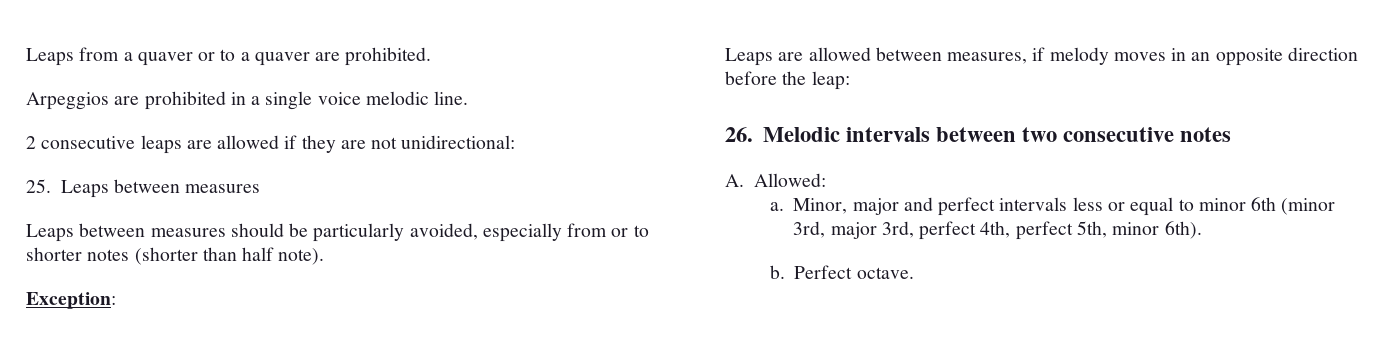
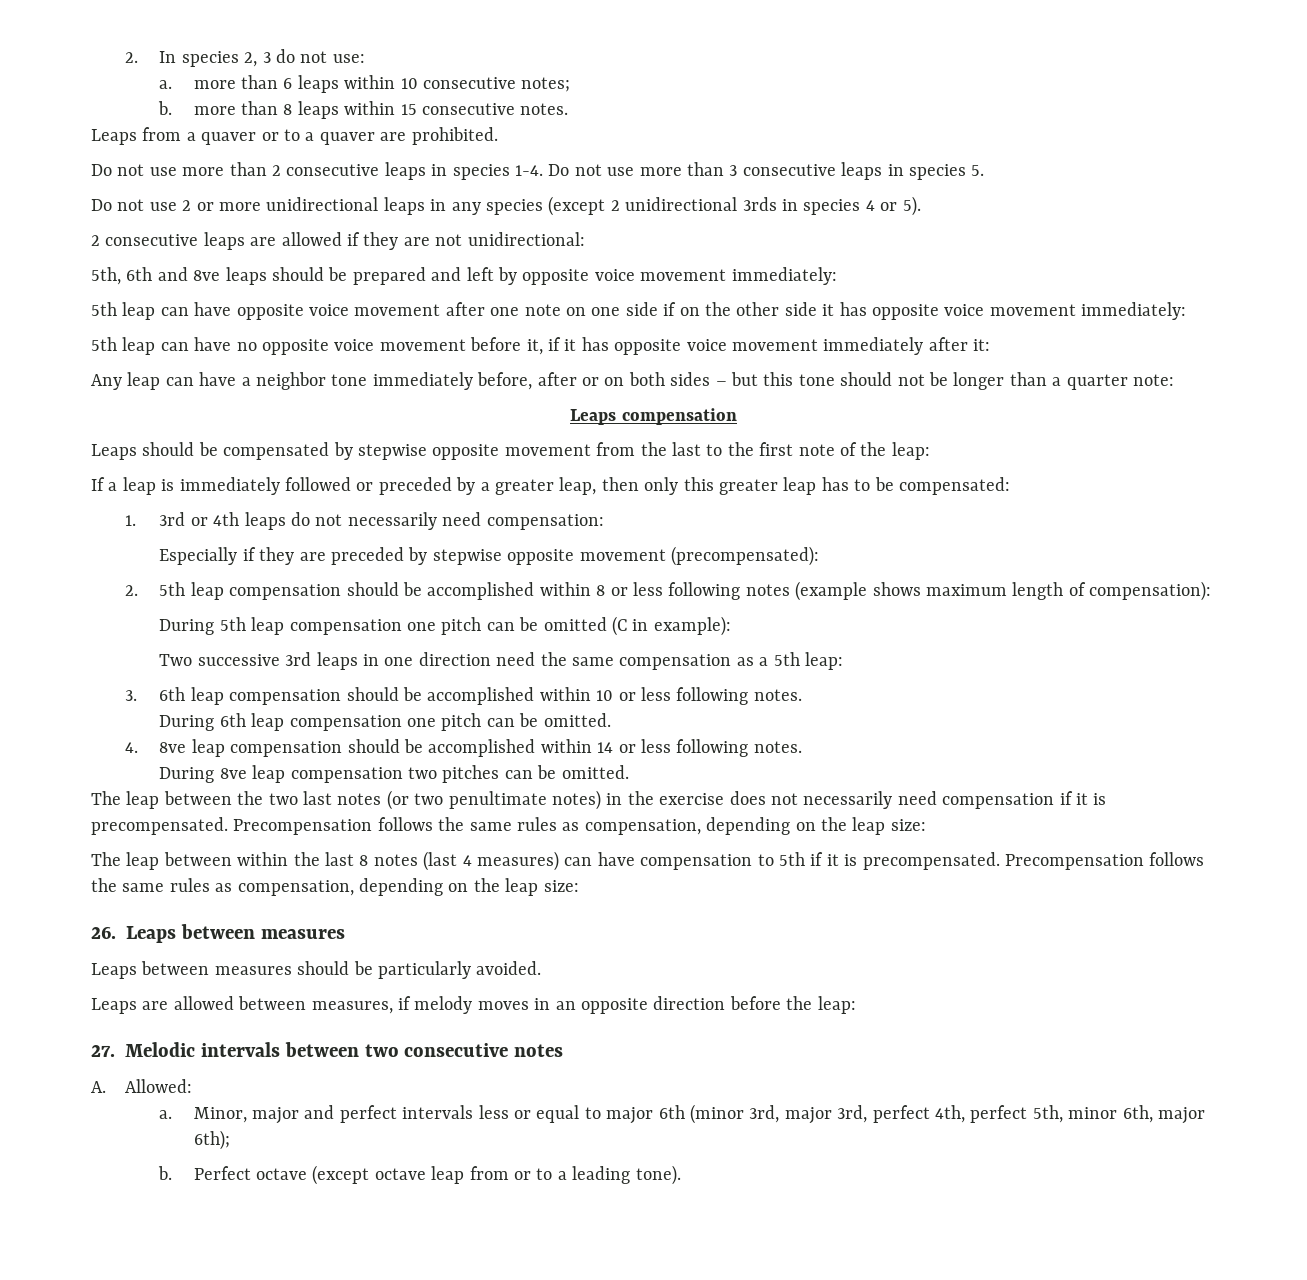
+ 2. In species 2, 3 do not use:
+ a. more than 6 leaps within 10 consecutive notes;
+ b. more than 8 leaps within 15 consecutive notes.
- Arpeggios are prohibited in a single voice melodic line.
+ Do not use more than 2 consecutive leaps in species 1-4. Do not use more than 3 consecutive leaps in species 5.
+ Do not use 2 or more unidirectional leaps in any species (except 2 unidirectional 3rds in species 4 or 5).
- 25. Leaps between measures
+ 5th, 6th and 8ve leaps should be prepared and left by opposite voice movement immediately:
+ 5th leap can have opposite voice movement after one note on one side if on the other side it has opposite voice movement immediately:
+ 5th leap can have no opposite voice movement before it, if it has opposite voice movement immediately after it:
+ Any leap can have a neighbor tone immediately before, after or on both sides – but this tone should not be longer than a quarter note:
+ Leaps compensation
+ Leaps should be compensated by stepwise opposite movement from the last to the first note of the leap:
+ If a leap is immediately followed or preceded by a greater leap, then only this greater leap has to be compensated:
+ 1. 3rd or 4th leaps do not necessarily need compensation:
+ Especially if they are preceded by stepwise opposite movement (precompensated):
+ 2. 5th leap compensation should be accomplished within 8 or less following notes (example shows maximum length of compensation):
+ During 5th leap compensation one pitch can be omitted (C in example):
+ Two successive 3rd leaps in one direction need the same compensation as a 5th leap:
+ 3. 6th leap compensation should be accomplished within 10 or less following notes.
+ During 6th leap compensation one pitch can be omitted.
+ 4. 8ve leap compensation should be accomplished within 14 or less following notes.
+ During 8ve leap compensation two pitches can be omitted.
+ The leap between the two last notes (or two penultimate notes) in the exercise does not necessarily need compensation if it is precompensated. Precompensation follows the same rules as compensation, depending on the leap size:
+ The leap between within the last 8 notes (last 4 measures) can have compensation to 5th if it is precompensated. Precompensation follows the same rules as compensation, depending on the leap size:
+ 26. Leaps between measures
- Leaps between measures should be particularly avoided, especially from or to shorter notes (shorter than half note).
- Exception:
+ Leaps between measures should be particularly avoided.
- 26. Melodic intervals between two consecutive notes
+ 27. Melodic intervals between two consecutive notes
- Minor, major and perfect intervals less or equal to minor 6th (minor 3rd, major 3rd, perfect 4th, perfect 5th, minor 6th).
+ Minor, major and perfect intervals less or equal to major 6th (minor 3rd, major 3rd, perfect 4th, perfect 5th, minor 6th, major 6th);
- Perfect octave.
+ Perfect octave (except octave leap from or to a leading tone).

